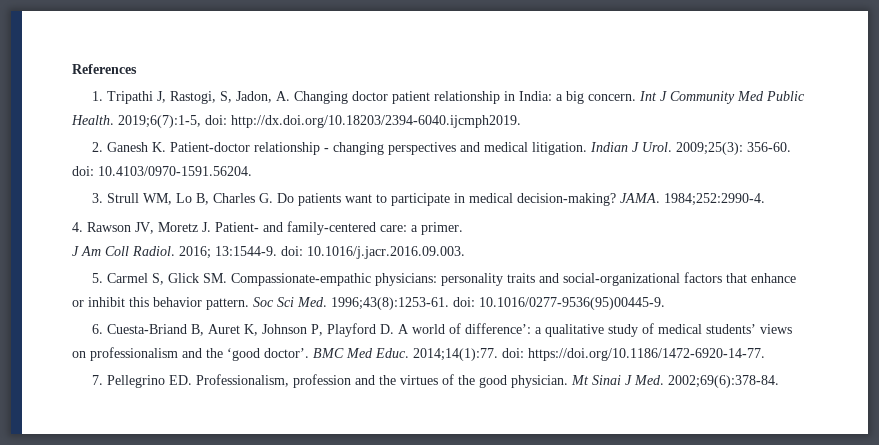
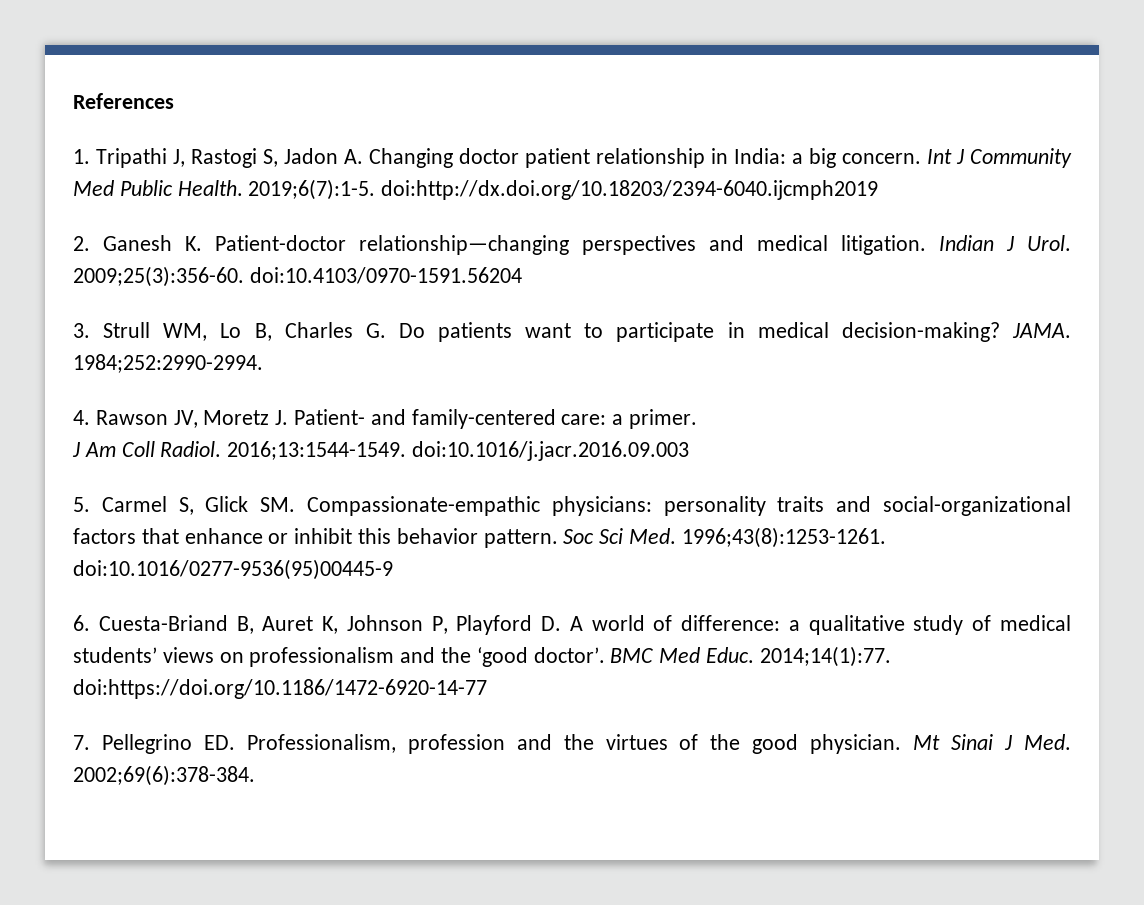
- 1. Tripathi J, Rastogi, S, Jadon, A. Changing doctor patient relationship in India: a big concern.
+ 1. Tripathi J, Rastogi S, Jadon A. Changing doctor patient relationship in India: a big concern.
- 2019;6(7):1-5, doi: http://dx.doi.org/10.18203/2394-6040.ijcmph2019.
+ 2019;6(7):1-5. doi:http://dx.doi.org/10.18203/2394-6040.ijcmph2019
- 2. Ganesh K. Patient-doctor relationship - changing perspectives and medical litigation.
+ 2. Ganesh K. Patient-doctor relationship—changing perspectives and medical litigation.
- 2009;25(3): 356-60. doi: 10.4103/0970-1591.56204.
+ 2009;25(3):356-60. doi:10.4103/0970-1591.56204
- 1984;252:2990-4.
+ 1984;252:2990-2994.
- 2016; 13:1544-9. doi: 10.1016/j.jacr.2016.09.003.
+ 2016;13:1544-1549. doi:10.1016/j.jacr.2016.09.003
- Soc Sci Med. 1996;43(8):1253-61. doi: 10.1016/0277-9536(95)00445-9.
+ Soc Sci Med. 1996;43(8):1253-1261. doi:10.1016/0277-9536(95)00445-9
- 6. Cuesta-Briand B, Auret K, Johnson P, Playford D. A world of difference’: a qualitative study of medical students’ views on professionalism and the ‘good doctor’.
+ 6. Cuesta-Briand B, Auret K, Johnson P, Playford D. A world of difference: a qualitative study of medical students’ views on professionalism and the ‘good doctor’.
- 2014;14(1):77. doi: https://doi.org/10.1186/1472-6920-14-77.
+ 2014;14(1):77. doi:https://doi.org/10.1186/1472-6920-14-77
- Mt Sinai J Med. 2002;69(6):378-84.
+ Mt Sinai J Med. 2002;69(6):378-384.

